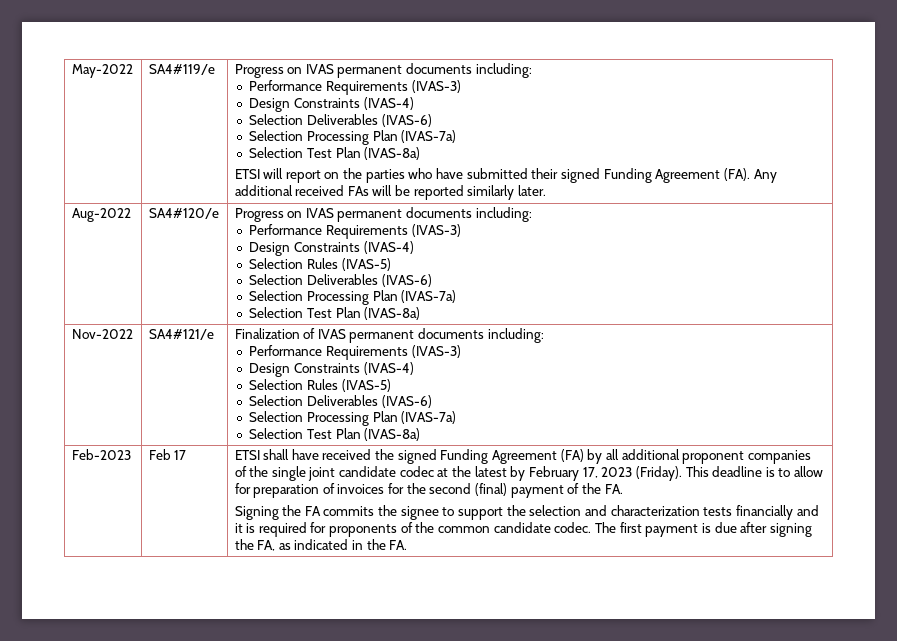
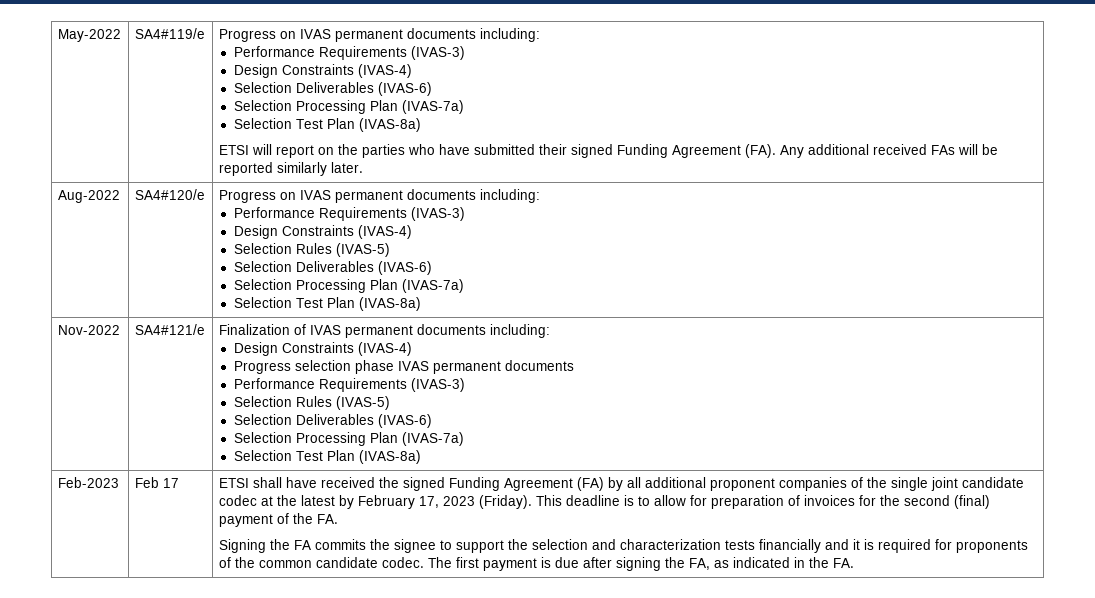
  Nov-2022 | SA4#121/e | Finalization of IVAS permanent documents including:
+ Design Constraints (IVAS-4)
+ Progress selection phase IVAS permanent documents
  Performance Requirements (IVAS-3)
- Design Constraints (IVAS-4)

